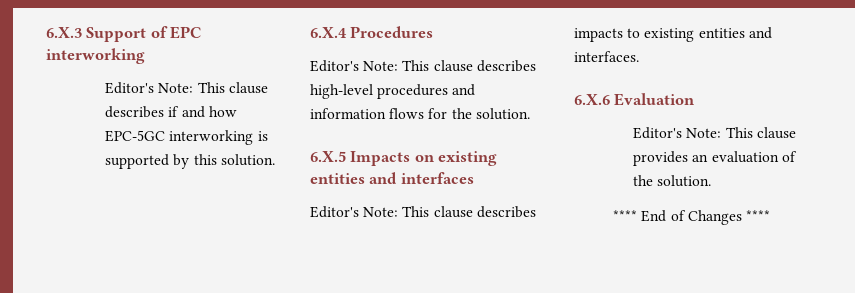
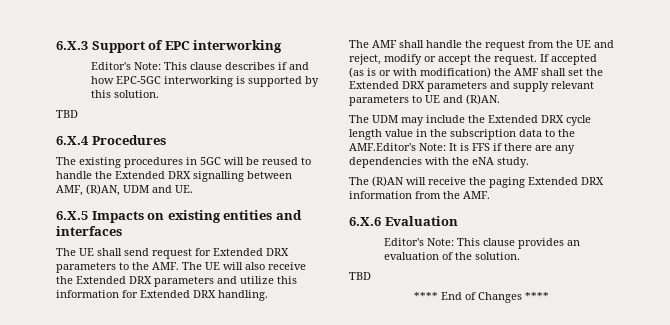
  Editor's Note: This clause describes if and how EPC-5GC interworking is supported by this solution.
+ TBD
- Editor's Note: This clause describes high-level procedures and information flows for the solution.
+ The existing procedures in 5GC will be reused to handle the Extended DRX signalling between AMF, (R)AN, UDM and UE.
- Editor's Note: This clause describes impacts to existing entities and interfaces.
+ The UE shall send request for Extended DRX parameters to the AMF. The UE will also receive the Extended DRX parameters and utilize this information for Extended DRX handling.
+ The AMF shall handle the request from the UE and reject, modify or accept the request. If accepted (as is or with modification) the AMF shall set the Extended DRX parameters and supply relevant parameters to UE and (R)AN.
+ The UDM may include the Extended DRX cycle length value in the subscription data to the AMF.Editor's Note: It is FFS if there are any dependencies with the eNA study.
+ The (R)AN will receive the paging Extended DRX information from the AMF.
  Editor's Note: This clause provides an evaluation of the solution.
+ TBD

